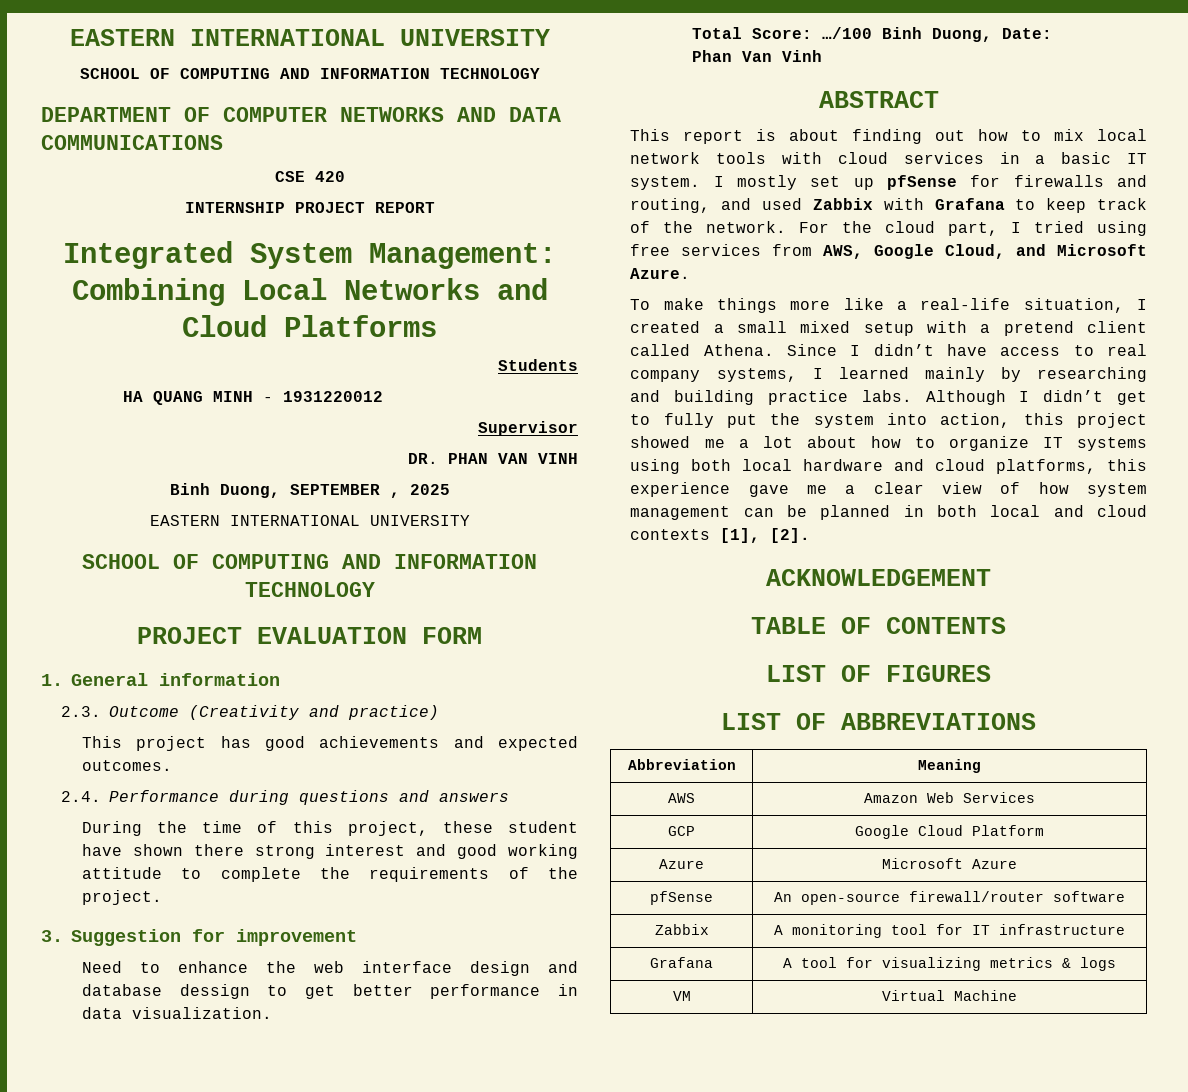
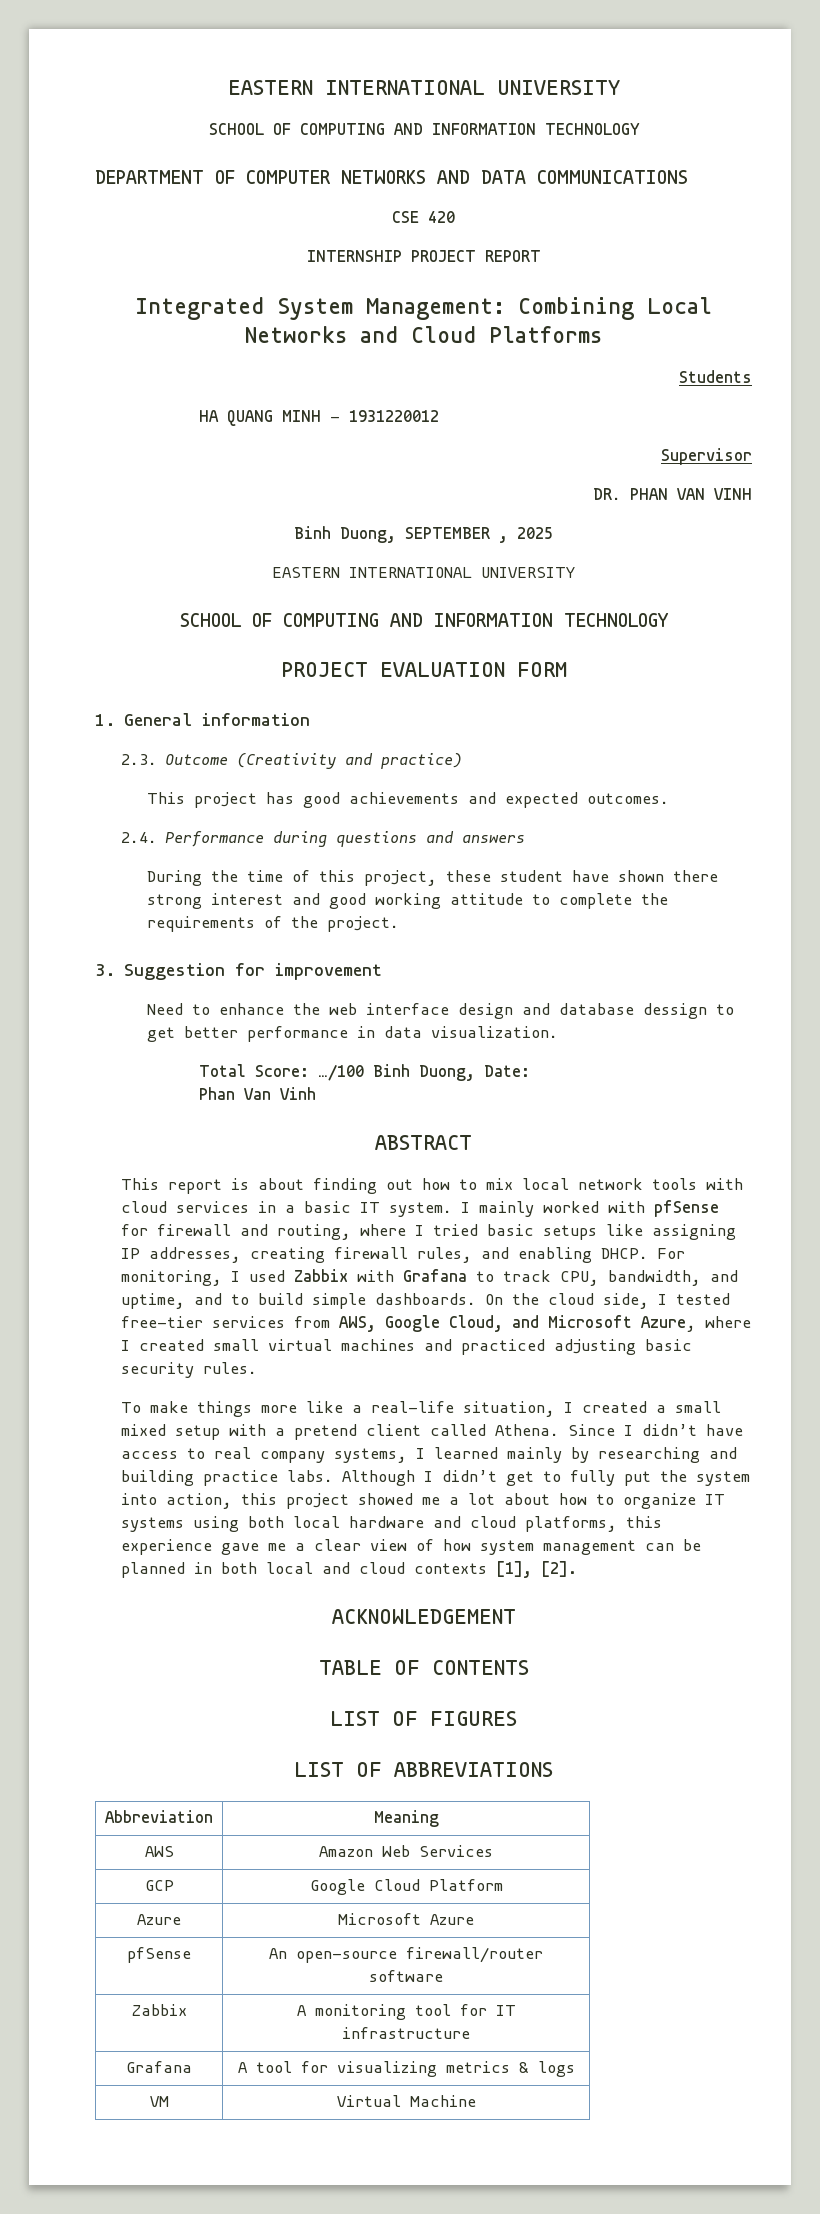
- I mostly set up pfSense for firewalls and routing, and used Zabbix with Grafana to keep track of the network. For the cloud part, I tried using free services from AWS, Google Cloud, and Microsoft Azure.
+ I mainly worked with pfSense for firewall and routing, where I tried basic setups like assigning IP addresses, creating firewall rules, and enabling DHCP. For monitoring, I used Zabbix with Grafana to track CPU, bandwidth, and uptime, and to build simple dashboards. On the cloud side, I tested free-tier services from AWS, Google Cloud, and Microsoft Azure, where I created small virtual machines and practiced adjusting basic security rules.

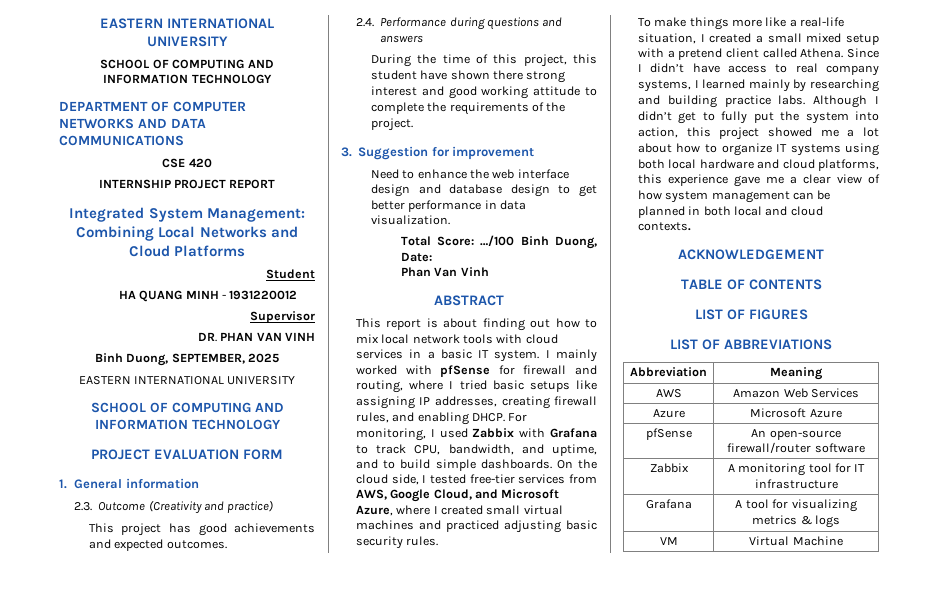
- Students
+ Student
- Binh Duong, SEPTEMBER , 2025
+ Binh Duong, SEPTEMBER, 2025
- During the time of this project, these student have shown there strong interest and good working attitude to complete the requirements of the project.
+ During the time of this project, this student have shown there strong interest and good working attitude to complete the requirements of the project.
- Need to enhance the web interface design and database dessign to get better performance in data visualization.
+ Need to enhance the web interface design and database design to get better performance in data visualization.
- Although I didn’t get to fully put the system into action, this project showed me a lot about how to organize IT systems using both local hardware and cloud platforms, this experience gave me a clear view of how system management can be planned in both local and cloud contexts [1], [2].
+ Although I didn’t get to fully put the system into action, this project showed me a lot about how to organize IT systems using both local hardware and cloud platforms, this experience gave me a clear view of how system management can be planned in both local and cloud contexts.
- GCP | Google Cloud Platform

